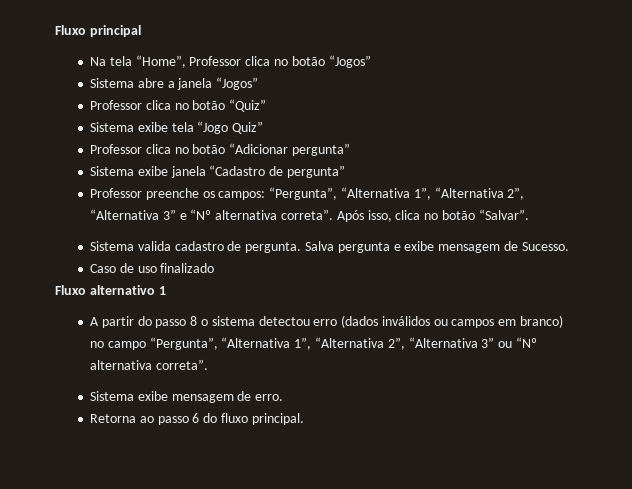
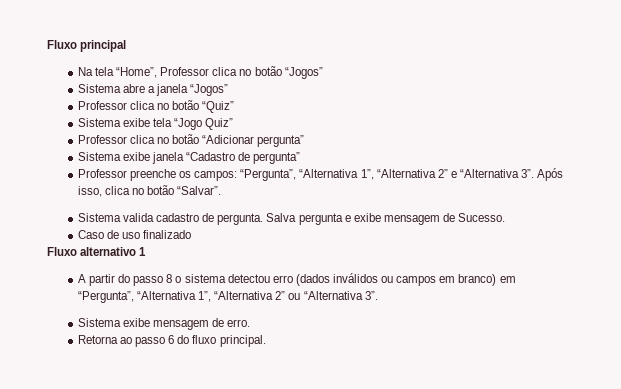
- Professor preenche os campos: “Pergunta”, “Alternativa 1”, “Alternativa 2”, “Alternativa 3” e “Nº alternativa correta”.
+ Professor preenche os campos: “Pergunta”, “Alternativa 1”, “Alternativa 2” e “Alternativa 3”.
- A partir do passo 8 o sistema detectou erro (dados inválidos ou campos em branco) no campo “Pergunta”, “Alternativa 1”, “Alternativa 2”, “Alternativa 3” ou “Nº alternativa correta”.
+ A partir do passo 8 o sistema detectou erro (dados inválidos ou campos em branco) em “Pergunta”, “Alternativa 1”, “Alternativa 2” ou “Alternativa 3”.

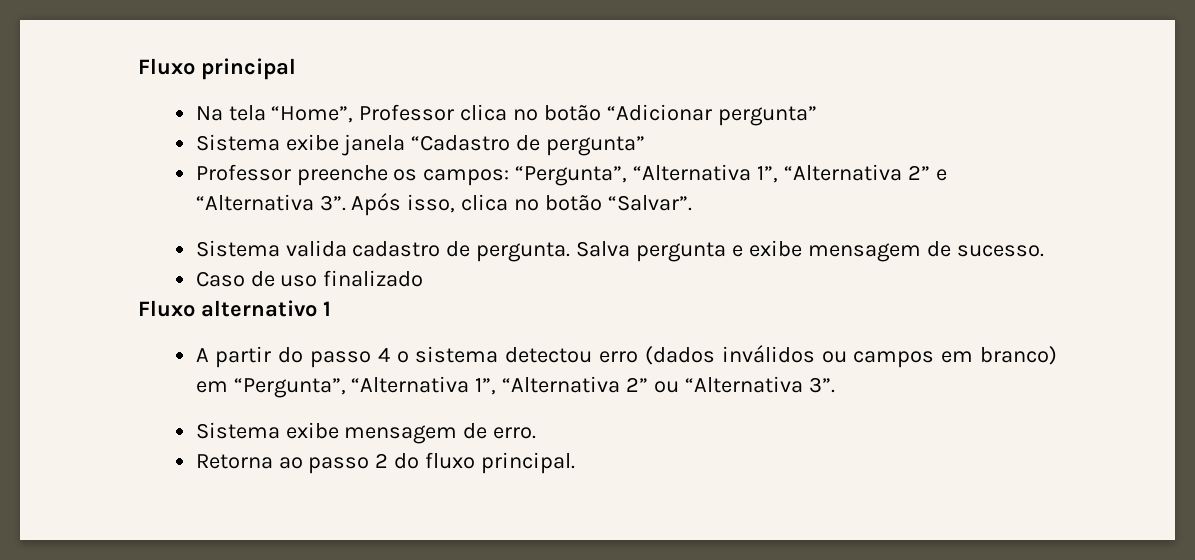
- Na tela “Home”, Professor clica no botão “Jogos”
- Sistema abre a janela “Jogos”
- Professor clica no botão “Quiz”
- Sistema exibe tela “Jogo Quiz”
- Professor clica no botão “Adicionar pergunta”
+ Na tela “Home”, Professor clica no botão “Adicionar pergunta”
- Salva pergunta e exibe mensagem de Sucesso.
+ Salva pergunta e exibe mensagem de sucesso.
- A partir do passo 8 o sistema detectou erro (dados inválidos ou campos em branco) em “Pergunta”, “Alternativa 1”, “Alternativa 2” ou “Alternativa 3”.
+ A partir do passo 4 o sistema detectou erro (dados inválidos ou campos em branco) em “Pergunta”, “Alternativa 1”, “Alternativa 2” ou “Alternativa 3”.
- Retorna ao passo 6 do fluxo principal.
+ Retorna ao passo 2 do fluxo principal.

